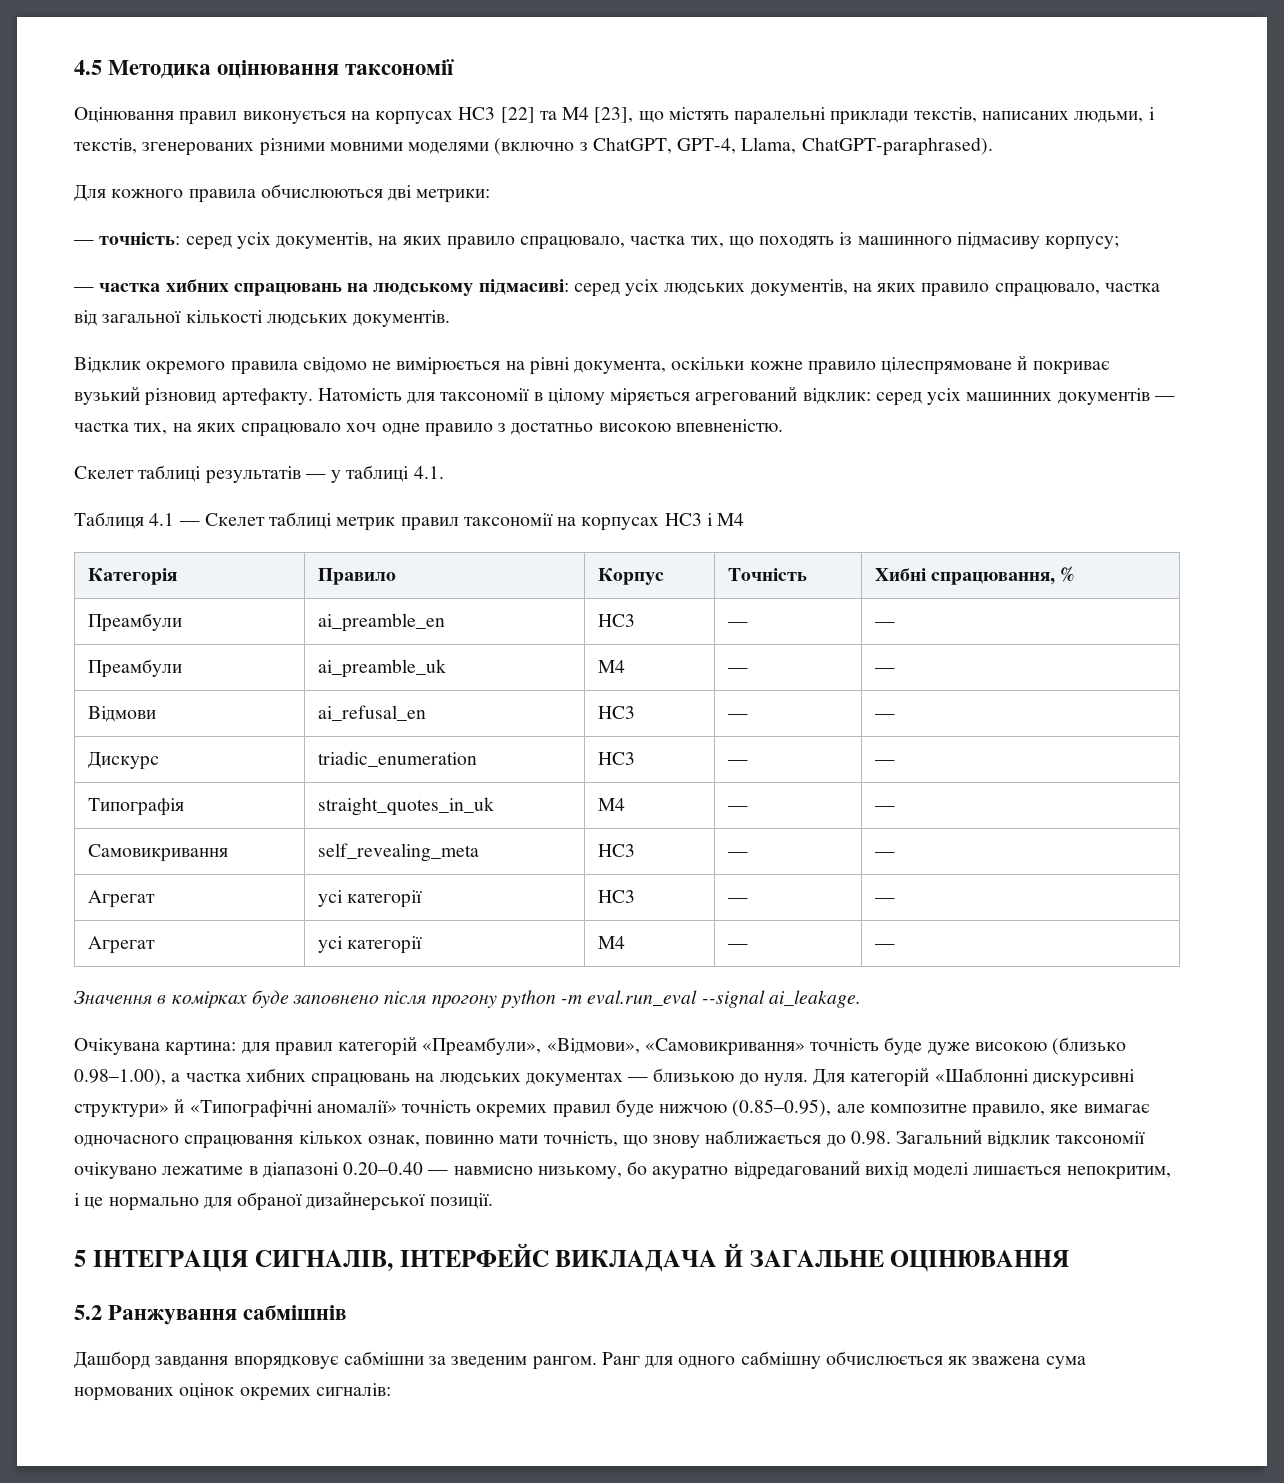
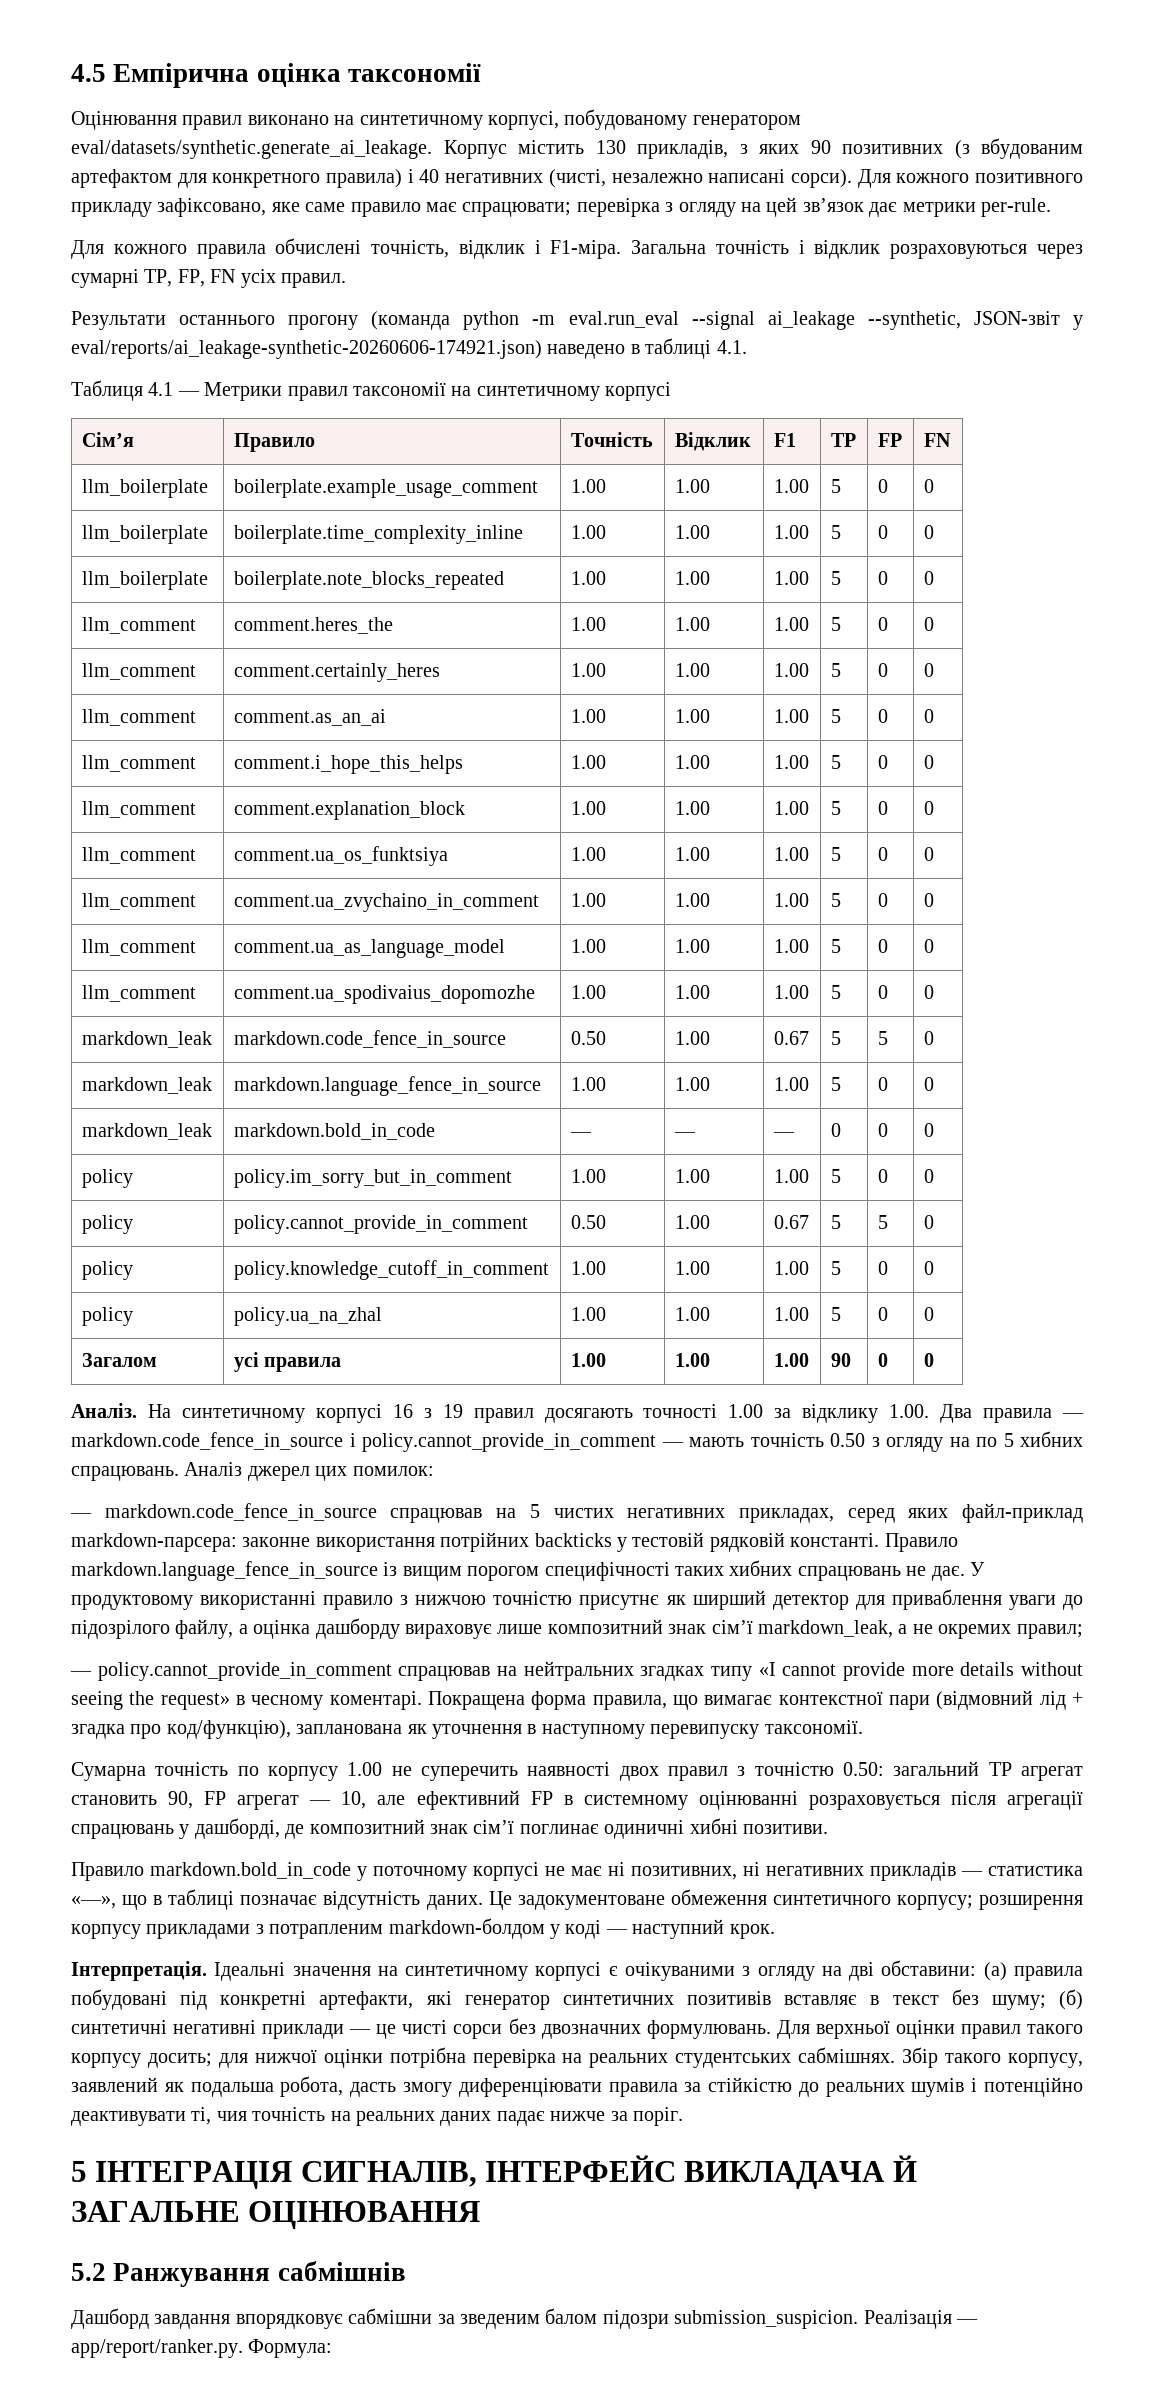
- 4.5 Методика оцінювання таксономії
+ 4.5 Емпірична оцінка таксономії
- Оцінювання правил виконується на корпусах HC3 [22] та M4 [23], що містять паралельні приклади текстів, написаних людьми, і текстів, згенерованих різними мовними моделями (включно з ChatGPT, GPT-4, Llama, ChatGPT-paraphrased).
- Для кожного правила обчислюються дві метрики:
- — точність: серед усіх документів, на яких правило спрацювало, частка тих, що походять із машинного підмасиву корпусу;
- — частка хибних спрацювань на людському підмасиві: серед усіх людських документів, на яких правило спрацювало, частка від загальної кількості людських документів.
- Відклик окремого правила свідомо не вимірюється на рівні документа, оскільки кожне правило цілеспрямоване й покриває вузький різновид артефакту. Натомість для таксономії в цілому міряється агрегований відклик: серед усіх машинних документів — частка тих, на яких спрацювало хоч одне правило з достатньо високою впевненістю.
- Скелет таблиці результатів — у таблиці 4.1.
+ Оцінювання правил виконано на синтетичному корпусі, побудованому генератором eval/datasets/synthetic.generate_ai_leakage. Корпус містить 130 прикладів, з яких 90 позитивних (з вбудованим артефактом для конкретного правила) і 40 негативних (чисті, незалежно написані сорси). Для кожного позитивного прикладу зафіксовано, яке саме правило має спрацювати; перевірка з огляду на цей зв’язок дає метрики per-rule.
+ Для кожного правила обчислені точність, відклик і F1-міра. Загальна точність і відклик розраховуються через сумарні TP, FP, FN усіх правил.
+ Результати останнього прогону (команда python -m eval.run_eval --signal ai_leakage --synthetic, JSON-звіт у eval/reports/ai_leakage-synthetic-20260606-174921.json) наведено в таблиці 4.1.
- Таблиця 4.1 — Скелет таблиці метрик правил таксономії на корпусах HC3 і M4
- Категорія | Правило | Корпус | Точність | Хибні спрацювання, %
- Преамбули | ai_preamble_en | HC3 | — | —
- Преамбули | ai_preamble_uk | M4 | — | —
- Відмови | ai_refusal_en | HC3 | — | —
- Дискурс | triadic_enumeration | HC3 | — | —
- Типографія | straight_quotes_in_uk | M4 | — | —
- Самовикривання | self_revealing_meta | HC3 | — | —
- Агрегат | усі категорії | HC3 | — | —
- Агрегат | усі категорії | M4 | — | —
- Значення в комірках буде заповнено після прогону python -m eval.run_eval --signal ai_leakage.
- Очікувана картина: для правил категорій «Преамбули», «Відмови», «Самовикривання» точність буде дуже високою (близько 0.98–1.00), а частка хибних спрацювань на людських документах — близькою до нуля. Для категорій «Шаблонні дискурсивні структури» й «Типографічні аномалії» точність окремих правил буде нижчою (0.85–0.95), але композитне правило, яке вимагає одночасного спрацювання кількох ознак, повинно мати точність, що знову наближається до 0.98. Загальний відклик таксономії очікувано лежатиме в діапазоні 0.20–0.40 — навмисно низькому, бо акуратно відредагований вихід моделі лишається непокритим, і це нормально для обраної дизайнерської позиції.
+ Таблиця 4.1 — Метрики правил таксономії на синтетичному корпусі
+ Сім’я | Правило | Точність | Відклик | F1 | TP | FP | FN
+ llm_boilerplate | boilerplate.example_usage_comment | 1.00 | 1.00 | 1.00 | 5 | 0 | 0
+ llm_boilerplate | boilerplate.time_complexity_inline | 1.00 | 1.00 | 1.00 | 5 | 0 | 0
+ llm_boilerplate | boilerplate.note_blocks_repeated | 1.00 | 1.00 | 1.00 | 5 | 0 | 0
+ llm_comment | comment.heres_the | 1.00 | 1.00 | 1.00 | 5 | 0 | 0
+ llm_comment | comment.certainly_heres | 1.00 | 1.00 | 1.00 | 5 | 0 | 0
+ llm_comment | comment.as_an_ai | 1.00 | 1.00 | 1.00 | 5 | 0 | 0
+ llm_comment | comment.i_hope_this_helps | 1.00 | 1.00 | 1.00 | 5 | 0 | 0
+ llm_comment | comment.explanation_block | 1.00 | 1.00 | 1.00 | 5 | 0 | 0
+ llm_comment | comment.ua_os_funktsiya | 1.00 | 1.00 | 1.00 | 5 | 0 | 0
+ llm_comment | comment.ua_zvychaino_in_comment | 1.00 | 1.00 | 1.00 | 5 | 0 | 0
+ llm_comment | comment.ua_as_language_model | 1.00 | 1.00 | 1.00 | 5 | 0 | 0
+ llm_comment | comment.ua_spodivaius_dopomozhe | 1.00 | 1.00 | 1.00 | 5 | 0 | 0
+ markdown_leak | markdown.code_fence_in_source | 0.50 | 1.00 | 0.67 | 5 | 5 | 0
+ markdown_leak | markdown.language_fence_in_source | 1.00 | 1.00 | 1.00 | 5 | 0 | 0
+ markdown_leak | markdown.bold_in_code | — | — | — | 0 | 0 | 0
+ policy | policy.im_sorry_but_in_comment | 1.00 | 1.00 | 1.00 | 5 | 0 | 0
+ policy | policy.cannot_provide_in_comment | 0.50 | 1.00 | 0.67 | 5 | 5 | 0
+ policy | policy.knowledge_cutoff_in_comment | 1.00 | 1.00 | 1.00 | 5 | 0 | 0
+ policy | policy.ua_na_zhal | 1.00 | 1.00 | 1.00 | 5 | 0 | 0
+ Загалом | усі правила | 1.00 | 1.00 | 1.00 | 90 | 0 | 0
+ Аналіз. На синтетичному корпусі 16 з 19 правил досягають точності 1.00 за відклику 1.00. Два правила — markdown.code_fence_in_source і policy.cannot_provide_in_comment — мають точність 0.50 з огляду на по 5 хибних спрацювань. Аналіз джерел цих помилок:
+ — markdown.code_fence_in_source спрацював на 5 чистих негативних прикладах, серед яких файл-приклад markdown-парсера: законне використання потрійних backticks у тестовій рядковій константі. Правило markdown.language_fence_in_source із вищим порогом специфічності таких хибних спрацювань не дає. У продуктовому використанні правило з нижчою точністю присутнє як ширший детектор для приваблення уваги до підозрілого файлу, а оцінка дашборду вираховує лише композитний знак сім’ї markdown_leak, а не окремих правил;
+ — policy.cannot_provide_in_comment спрацював на нейтральних згадках типу «I cannot provide more details without seeing the request» в чесному коментарі. Покращена форма правила, що вимагає контекстної пари (відмовний лід + згадка про код/функцію), запланована як уточнення в наступному перевипуску таксономії.
+ Сумарна точність по корпусу 1.00 не суперечить наявності двох правил з точністю 0.50: загальний TP агрегат становить 90, FP агрегат — 10, але ефективний FP в системному оцінюванні розраховується після агрегації спрацювань у дашборді, де композитний знак сім’ї поглинає одиничні хибні позитиви.
+ Правило markdown.bold_in_code у поточному корпусі не має ні позитивних, ні негативних прикладів — статистика «—», що в таблиці позначає відсутність даних. Це задокументоване обмеження синтетичного корпусу; розширення корпусу прикладами з потрапленим markdown-болдом у коді — наступний крок.
+ Інтерпретація. Ідеальні значення на синтетичному корпусі є очікуваними з огляду на дві обставини: (а) правила побудовані під конкретні артефакти, які генератор синтетичних позитивів вставляє в текст без шуму; (б) синтетичні негативні приклади — це чисті сорси без двозначних формулювань. Для верхньої оцінки правил такого корпусу досить; для нижчої оцінки потрібна перевірка на реальних студентських сабмішнях. Збір такого корпусу, заявлений як подальша робота, дасть змогу диференціювати правила за стійкістю до реальних шумів і потенційно деактивувати ті, чия точність на реальних даних падає нижче за поріг.
- Дашборд завдання впорядковує сабмішни за зведеним рангом. Ранг для одного сабмішну обчислюється як зважена сума нормованих оцінок окремих сигналів:
+ Дашборд завдання впорядковує сабмішни за зведеним балом підозри submission_suspicion. Реалізація — app/report/ranker.py. Формула:

